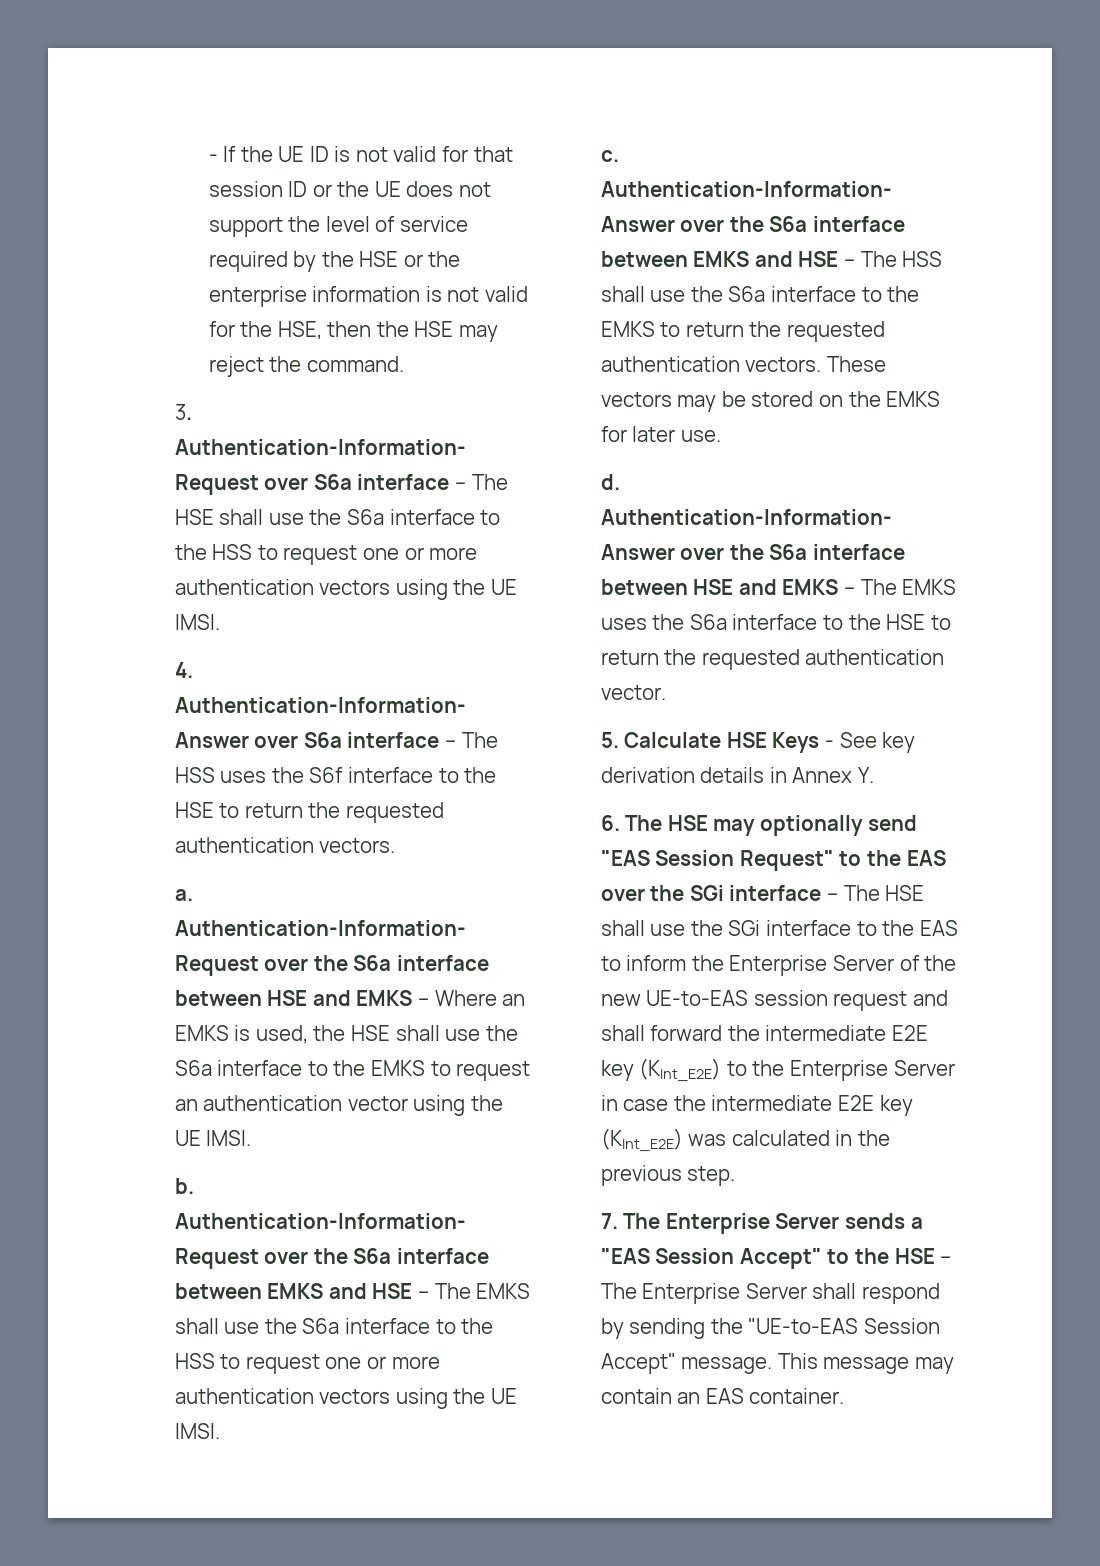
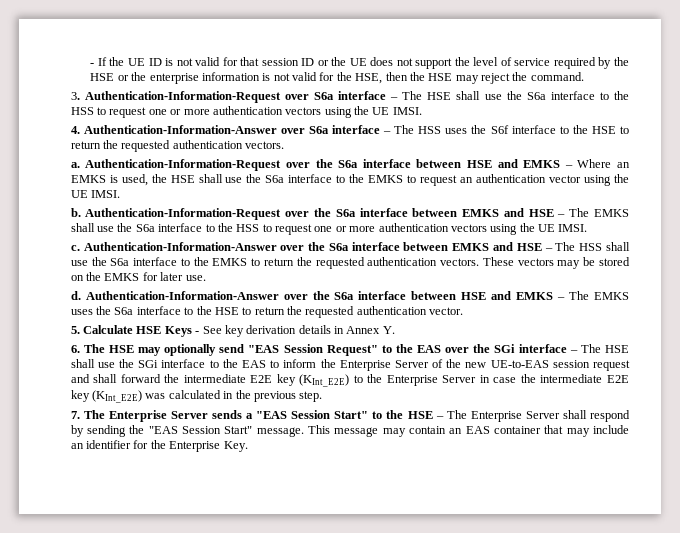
- 7. The Enterprise Server sends a "EAS Session Accept" to the HSE – The Enterprise Server shall respond by sending the "UE-to-EAS Session Accept" message.
+ 7. The Enterprise Server sends a "EAS Session Start" to the HSE – The Enterprise Server shall respond by sending the "EAS Session Start" message.
- This message may contain an EAS container.
+ This message may contain an EAS container that may include an identifier for the Enterprise Key.

